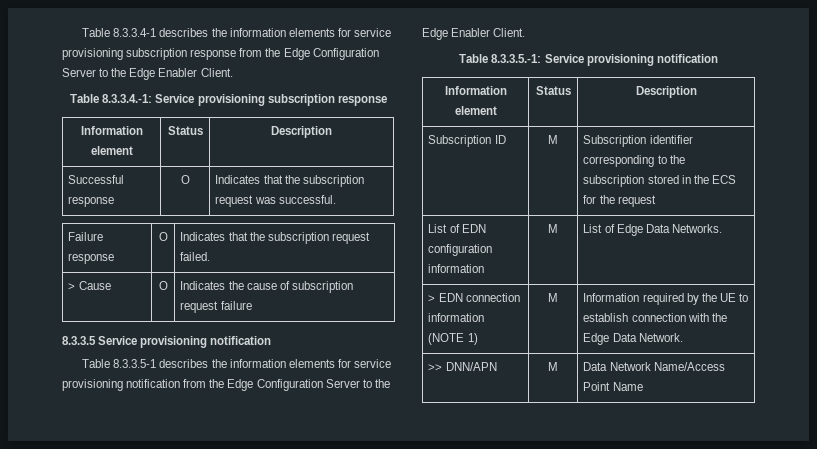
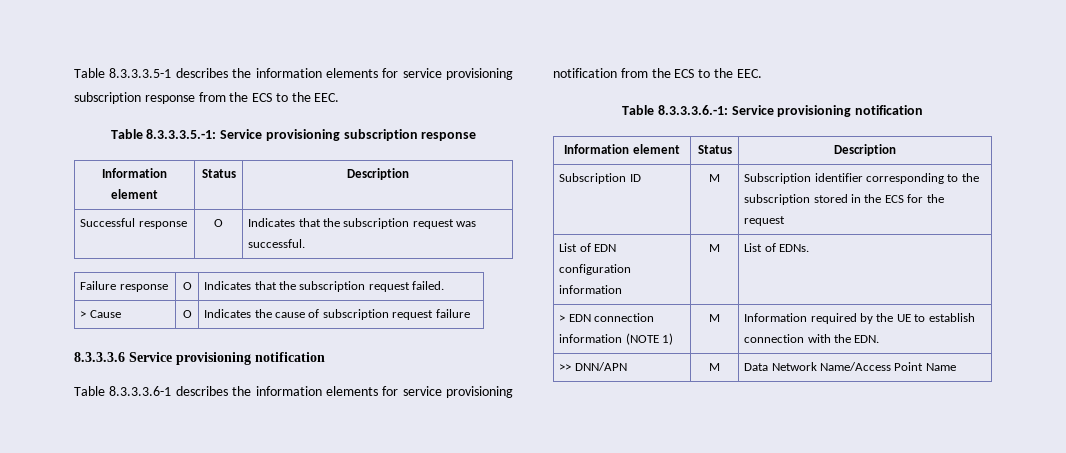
- Table 8.3.3.4-1 describes the information elements for service provisioning subscription response from the Edge Configuration Server to the Edge Enabler Client.
- Table 8.3.3.4.-1: Service provisioning subscription response
+ Table 8.3.3.3.5-1 describes the information elements for service provisioning subscription response from the ECS to the EEC.
+ Table 8.3.3.3.5.-1: Service provisioning subscription response
- 8.3.3.5 Service provisioning notification
+ 8.3.3.3.6 Service provisioning notification
- Table 8.3.3.5-1 describes the information elements for service provisioning notification from the Edge Configuration Server to the Edge Enabler Client.
- Table 8.3.3.5.-1: Service provisioning notification
+ Table 8.3.3.3.6-1 describes the information elements for service provisioning notification from the ECS to the EEC.
+ Table 8.3.3.3.6.-1: Service provisioning notification
- List of EDN configuration information | M | List of Edge Data Networks.
+ List of EDN configuration information | M | List of EDNs.
- > EDN connection information (NOTE 1) | M | Information required by the UE to establish connection with the Edge Data Network.
+ > EDN connection information (NOTE 1) | M | Information required by the UE to establish connection with the EDN.

